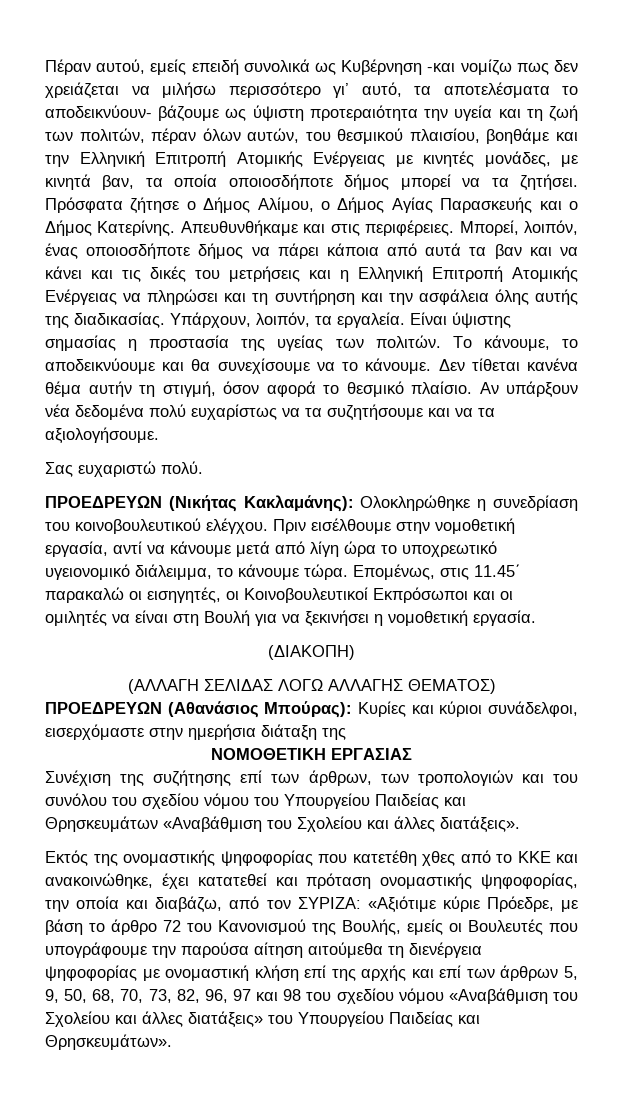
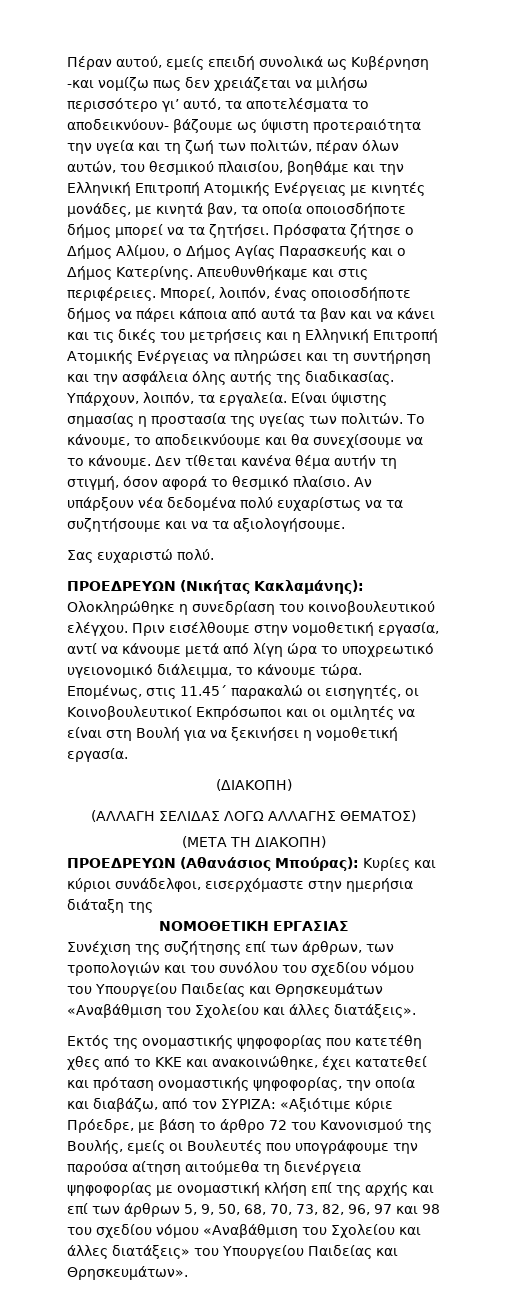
+ (ΜΕΤΑ ΤΗ ΔΙΑΚΟΠΗ)

